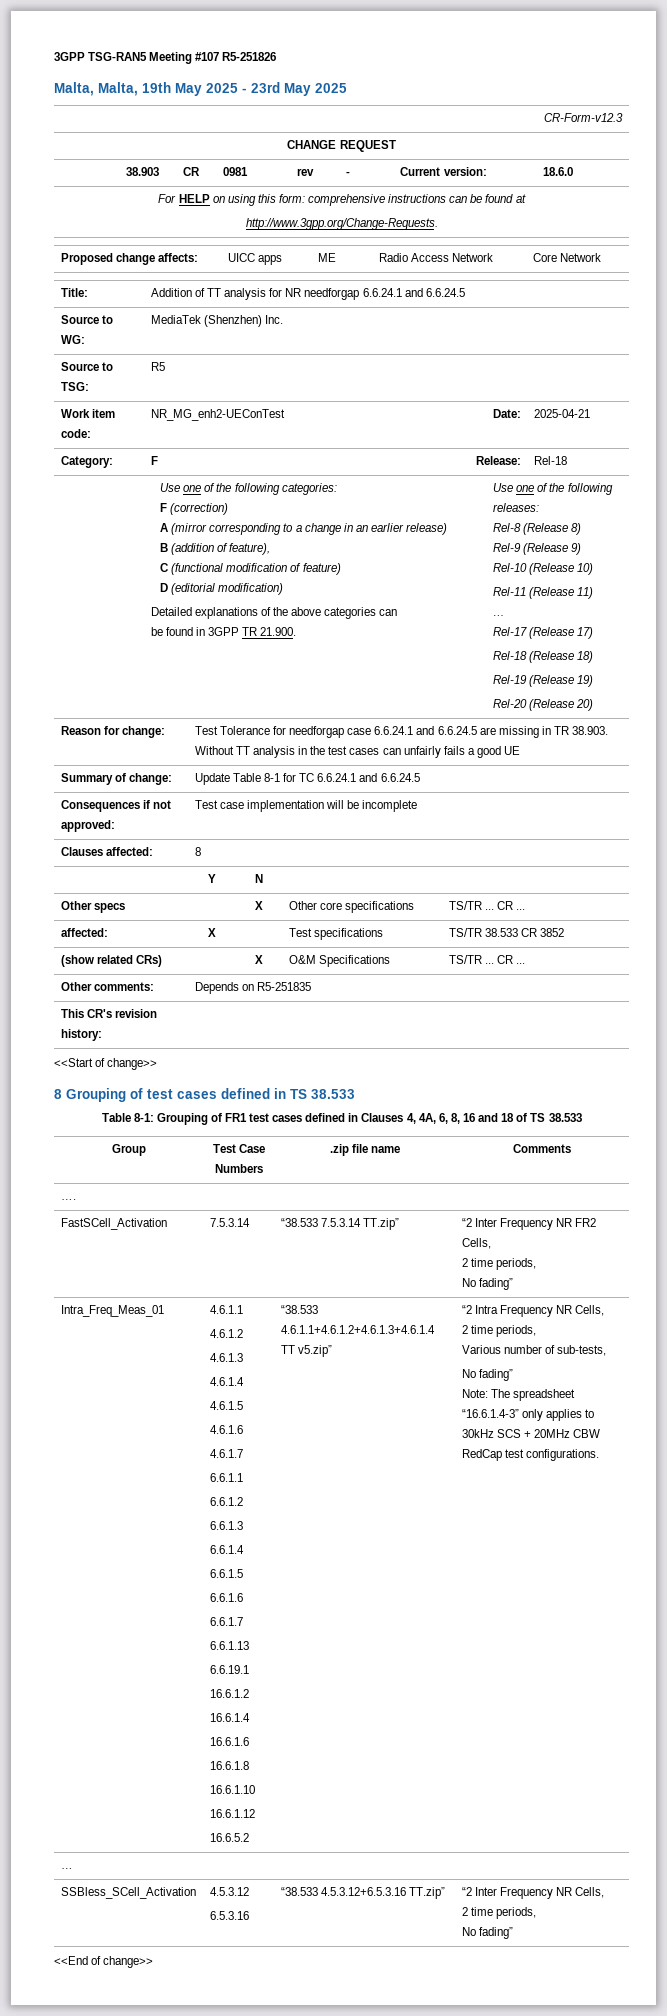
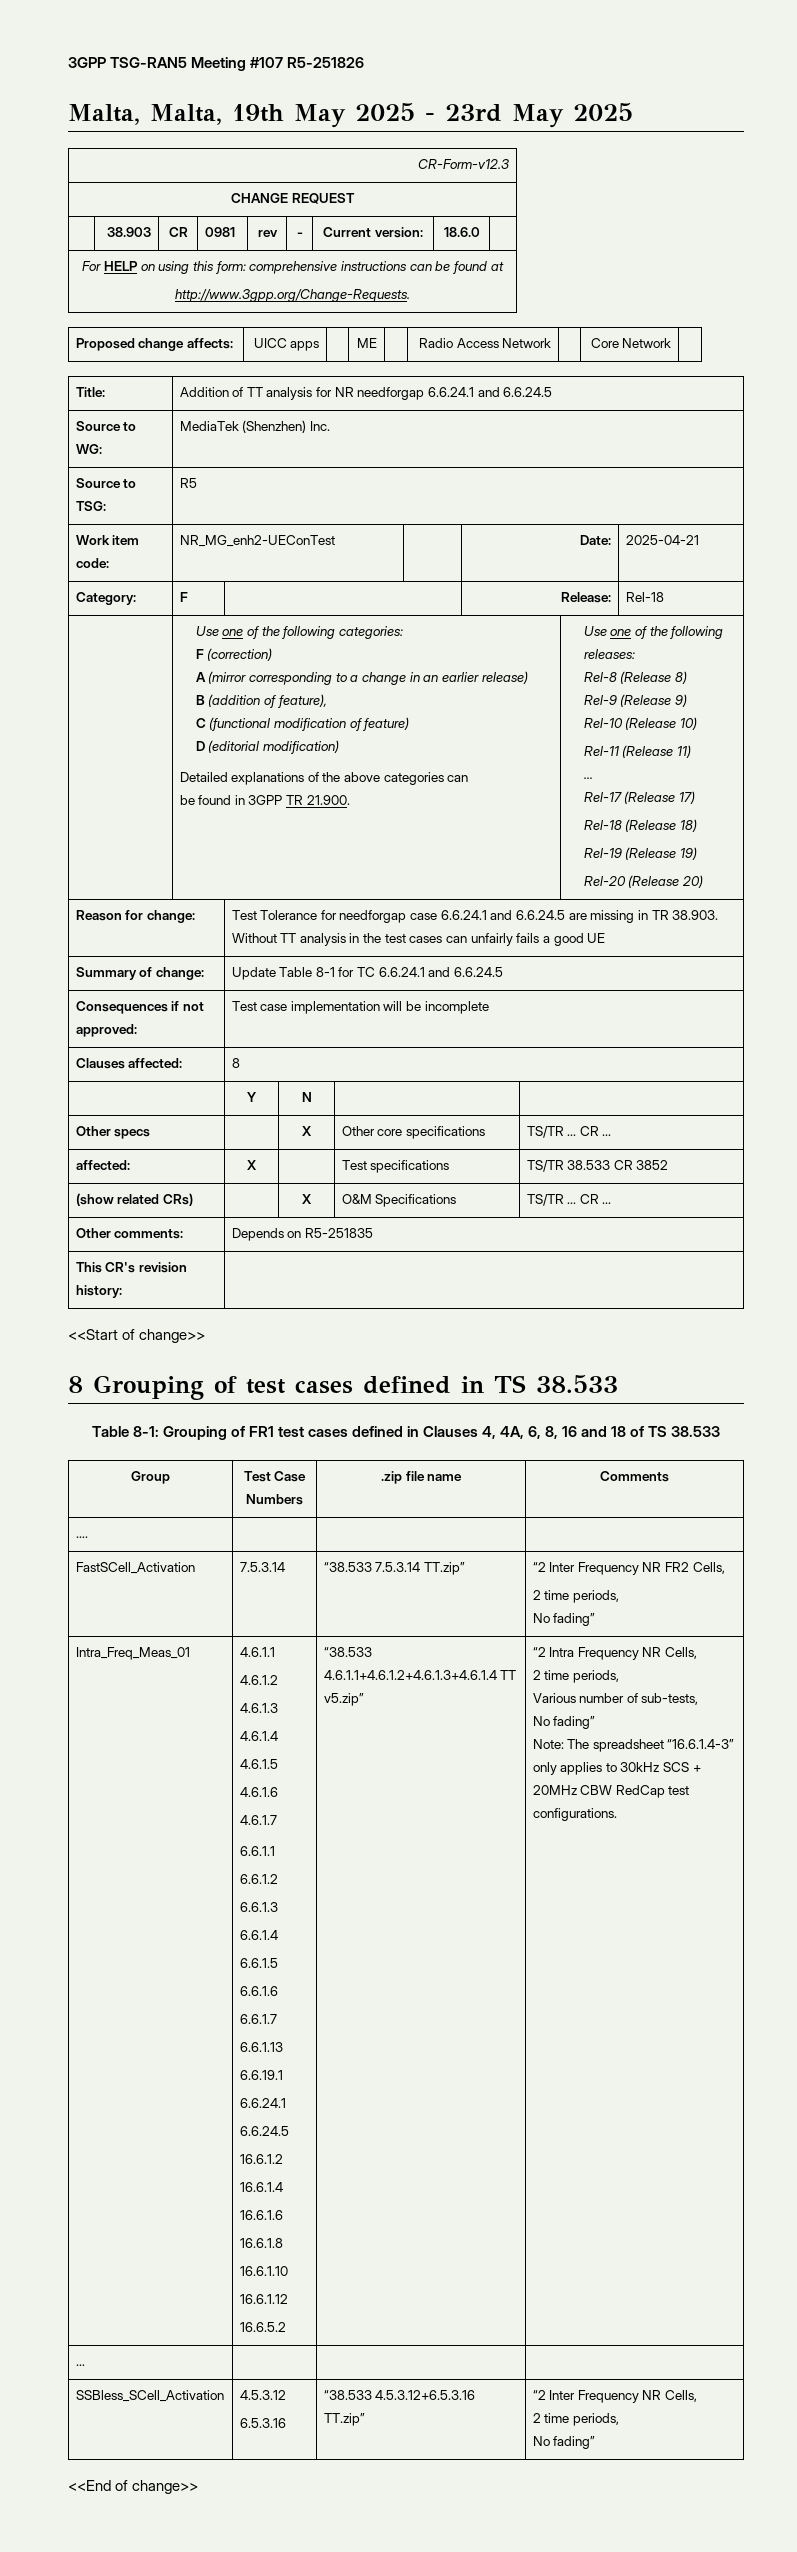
  6.6.19.1
+ 6.6.24.1
+ 6.6.24.5

